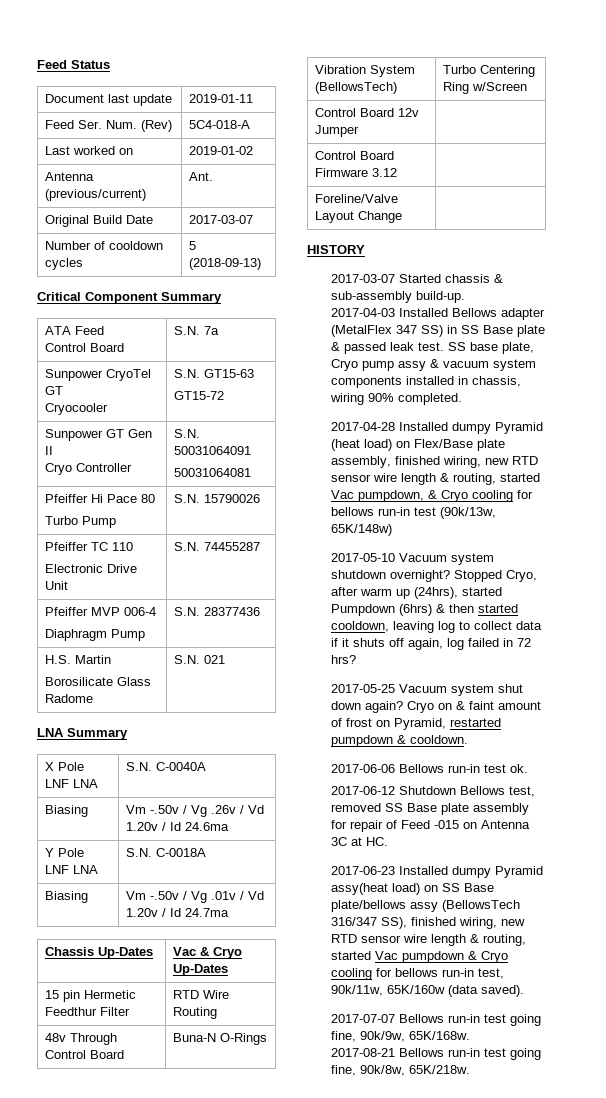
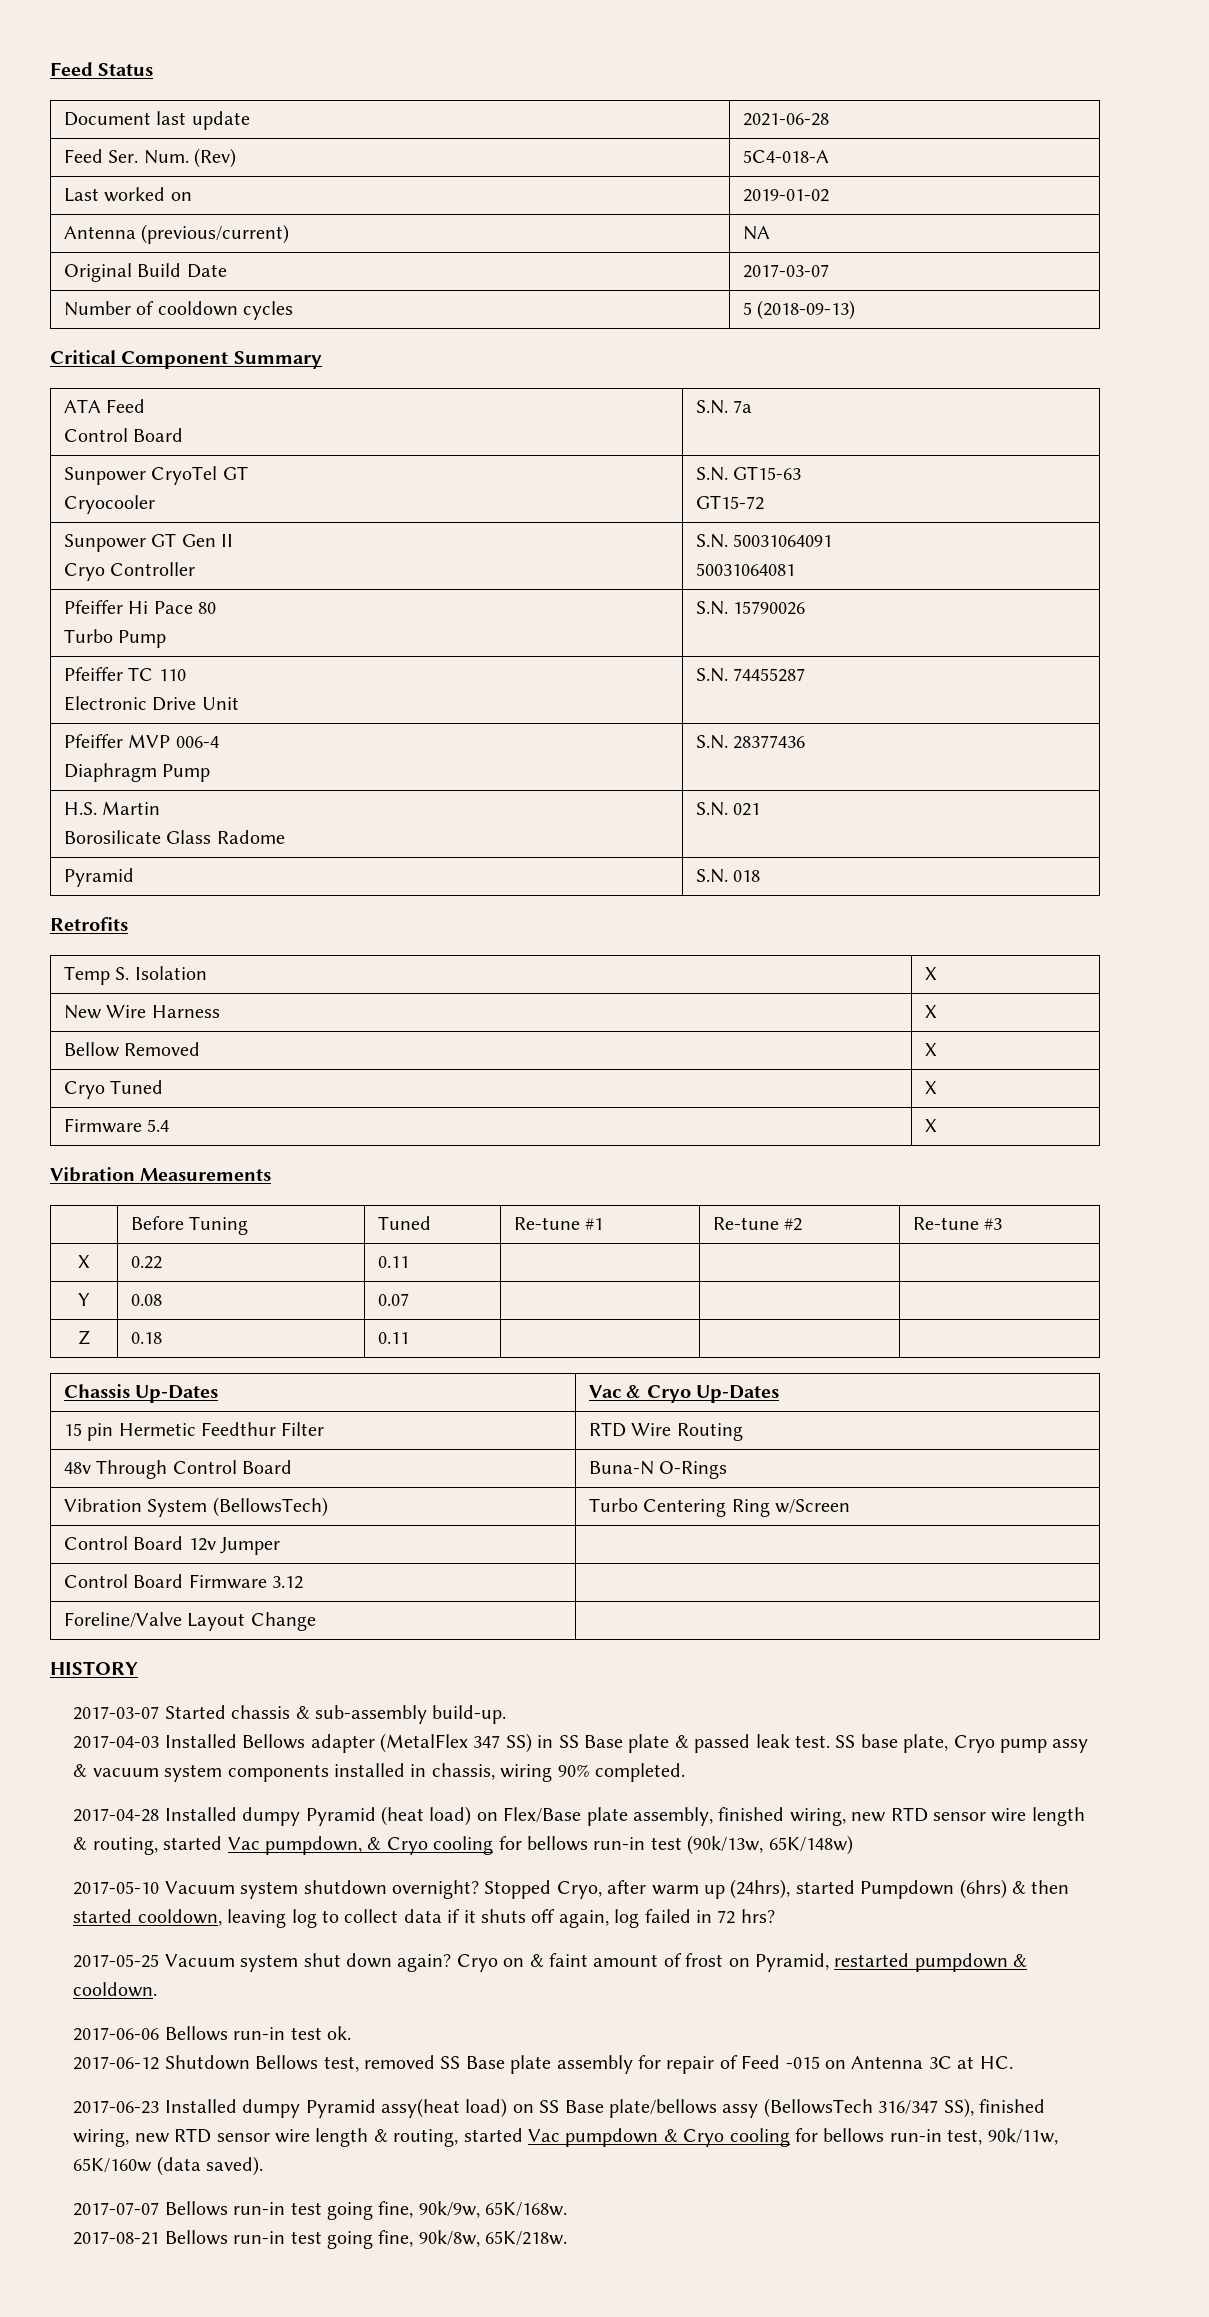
- Document last update | 2019-01-11
+ Document last update | 2021-06-28
- Antenna (previous/current) | Ant.
+ Antenna (previous/current) | NA
- LNA Summary
- X Pole LNF LNA | S.N. C-0040A
- Biasing | Vm -.50v / Vg .26v / Vd 1.20v / Id 24.6ma
- Y Pole LNF LNA | S.N. C-0018A
- Biasing | Vm -.50v / Vg .01v / Vd 1.20v / Id 24.7ma
+ Pyramid | S.N. 018
+ Retrofits
+ Temp S. Isolation | X
+ New Wire Harness | X
+ Bellow Removed | X
+ Cryo Tuned | X
+ Firmware 5.4 | X
+ Vibration Measurements
+ | Before Tuning | Tuned | Re-tune #1 | Re-tune #2 | Re-tune #3
+ X | 0.22 | 0.11 | | |
+ Y | 0.08 | 0.07 | | |
+ Z | 0.18 | 0.11 | | |

